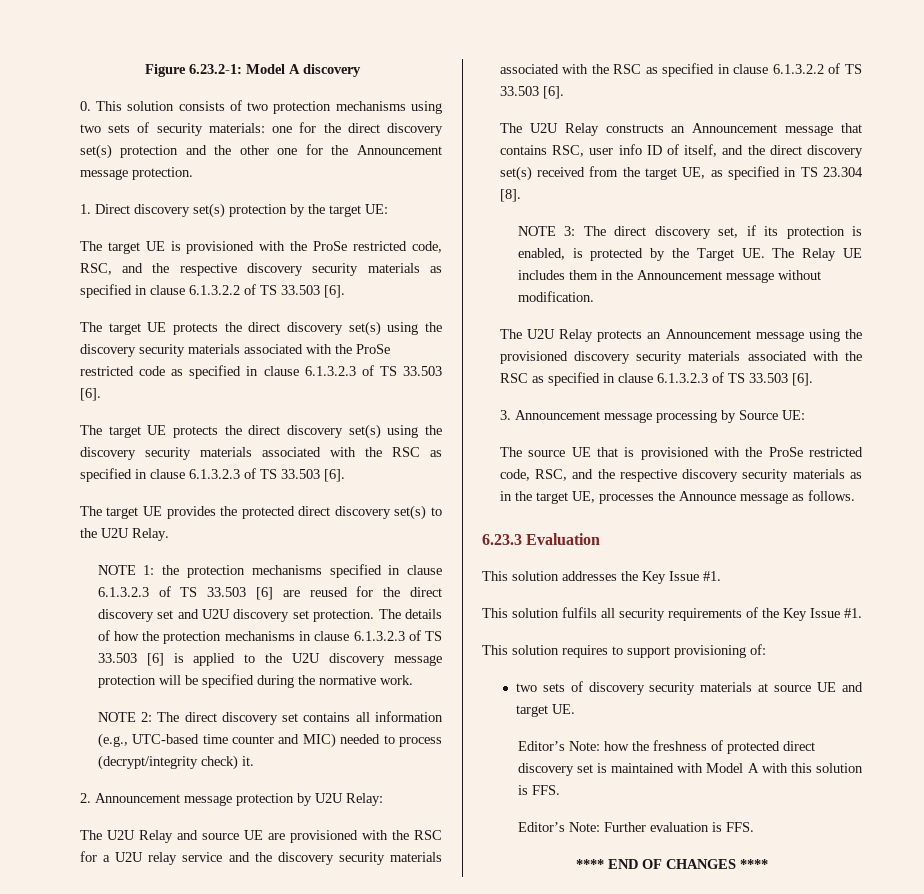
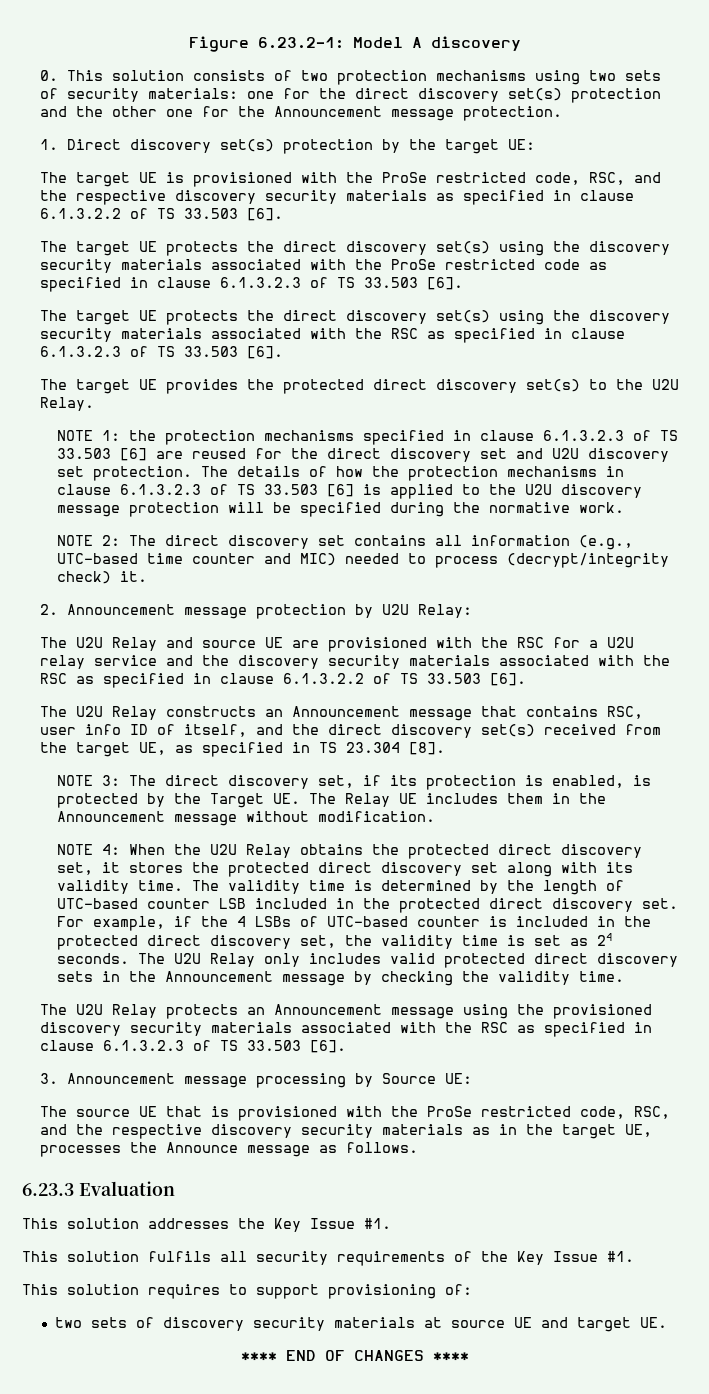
+ NOTE 4: When the U2U Relay obtains the protected direct discovery set, it stores the protected direct discovery set along with its validity time. The validity time is determined by the length of UTC-based counter LSB included in the protected direct discovery set. For example, if the 4 LSBs of UTC-based counter is included in the protected direct discovery set, the validity time is set as 24 seconds. The U2U Relay only includes valid protected direct discovery sets in the Announcement message by checking the validity time.
- Editor’s Note: how the freshness of protected direct discovery set is maintained with Model A with this solution is FFS.
- Editor’s Note: Further evaluation is FFS.

